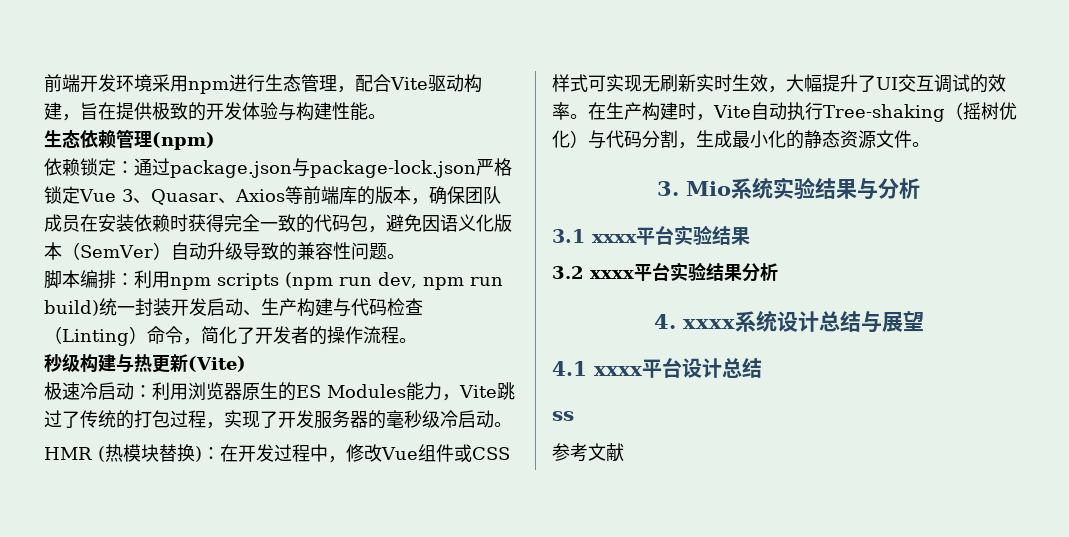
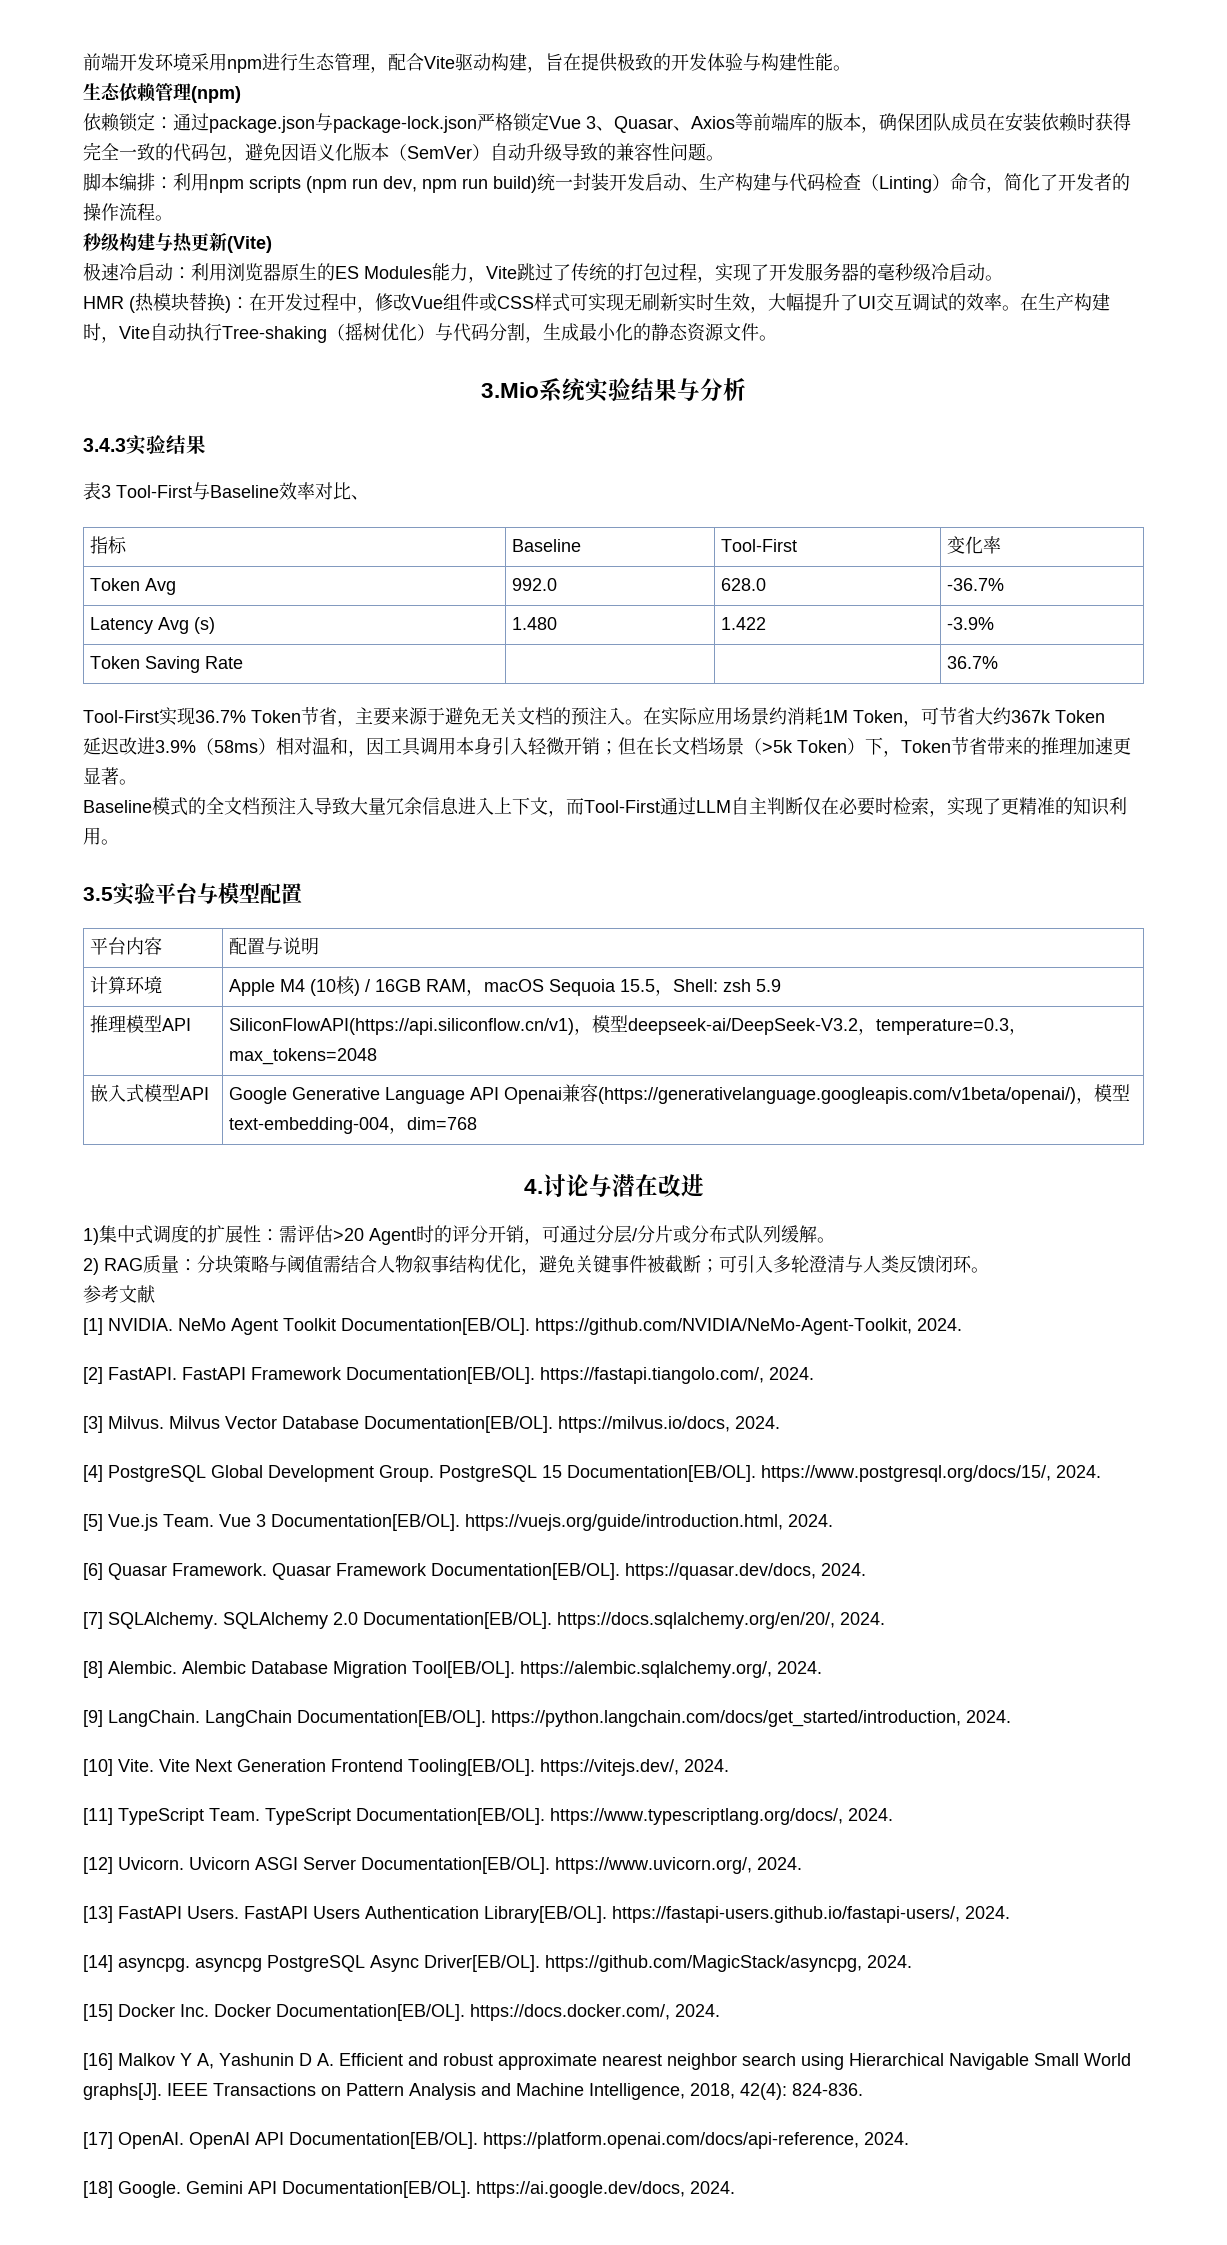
- 3. Mio系统实验结果与分析
+ 3.Mio系统实验结果与分析
- 3.1 xxxx平台实验结果
+ 3.4.3实验结果
- 3.2 xxxx平台实验结果分析
- 4. xxxx系统设计总结与展望
- 4.1 xxxx平台设计总结
- ss
+ 表3 Tool-First与Baseline效率对比、
+ 指标 | Baseline | Tool-First | 变化率
+ Token Avg | 992.0 | 628.0 | -36.7%
+ Latency Avg (s) | 1.480 | 1.422 | -3.9%
+ Token Saving Rate | | | 36.7%
+ Tool-First实现36.7% Token节省，主要来源于避免无关文档的预注入。在实际应用场景约消耗1M Token，可节省大约367k Token
+ 延迟改进3.9%（58ms）相对温和，因工具调用本身引入轻微开销；但在长文档场景（>5k Token）下，Token节省带来的推理加速更显著。
+ Baseline模式的全文档预注入导致大量冗余信息进入上下文，而Tool-First通过LLM自主判断仅在必要时检索，实现了更精准的知识利用。
+ 3.5实验平台与模型配置
+ 平台内容 | 配置与说明
+ 计算环境 | Apple M4 (10核) / 16GB RAM，macOS Sequoia 15.5，Shell: zsh 5.9
+ 推理模型API | SiliconFlowAPI(https://api.siliconflow.cn/v1)，模型deepseek-ai/DeepSeek-V3.2，temperature=0.3，max_tokens=2048
+ 嵌入式模型API | Google Generative Language API Openai兼容(https://generativelanguage.googleapis.com/v1beta/openai/)，模型text-embedding-004，dim=768
+ 4.讨论与潜在改进
+ 1)集中式调度的扩展性：需评估>20 Agent时的评分开销，可通过分层/分片或分布式队列缓解。
+ 2) RAG质量：分块策略与阈值需结合人物叙事结构优化，避免关键事件被截断；可引入多轮澄清与人类反馈闭环。
  参考文献
+ [1] NVIDIA. NeMo Agent Toolkit Documentation[EB/OL]. https://github.com/NVIDIA/NeMo-Agent-Toolkit, 2024.
+ [2] FastAPI. FastAPI Framework Documentation[EB/OL]. https://fastapi.tiangolo.com/, 2024.
+ [3] Milvus. Milvus Vector Database Documentation[EB/OL]. https://milvus.io/docs, 2024.
+ [4] PostgreSQL Global Development Group. PostgreSQL 15 Documentation[EB/OL]. https://www.postgresql.org/docs/15/, 2024.
+ [5] Vue.js Team. Vue 3 Documentation[EB/OL]. https://vuejs.org/guide/introduction.html, 2024.
+ [6] Quasar Framework. Quasar Framework Documentation[EB/OL]. https://quasar.dev/docs, 2024.
+ [7] SQLAlchemy. SQLAlchemy 2.0 Documentation[EB/OL]. https://docs.sqlalchemy.org/en/20/, 2024.
+ [8] Alembic. Alembic Database Migration Tool[EB/OL]. https://alembic.sqlalchemy.org/, 2024.
+ [9] LangChain. LangChain Documentation[EB/OL]. https://python.langchain.com/docs/get_started/introduction, 2024.
+ [10] Vite. Vite Next Generation Frontend Tooling[EB/OL]. https://vitejs.dev/, 2024.
+ [11] TypeScript Team. TypeScript Documentation[EB/OL]. https://www.typescriptlang.org/docs/, 2024.
+ [12] Uvicorn. Uvicorn ASGI Server Documentation[EB/OL]. https://www.uvicorn.org/, 2024.
+ [13] FastAPI Users. FastAPI Users Authentication Library[EB/OL]. https://fastapi-users.github.io/fastapi-users/, 2024.
+ [14] asyncpg. asyncpg PostgreSQL Async Driver[EB/OL]. https://github.com/MagicStack/asyncpg, 2024.
+ [15] Docker Inc. Docker Documentation[EB/OL]. https://docs.docker.com/, 2024.
+ [16] Malkov Y A, Yashunin D A. Efficient and robust approximate nearest neighbor search using Hierarchical Navigable Small World graphs[J]. IEEE Transactions on Pattern Analysis and Machine Intelligence, 2018, 42(4): 824-836.
+ [17] OpenAI. OpenAI API Documentation[EB/OL]. https://platform.openai.com/docs/api-reference, 2024.
+ [18] Google. Gemini API Documentation[EB/OL]. https://ai.google.dev/docs, 2024.

